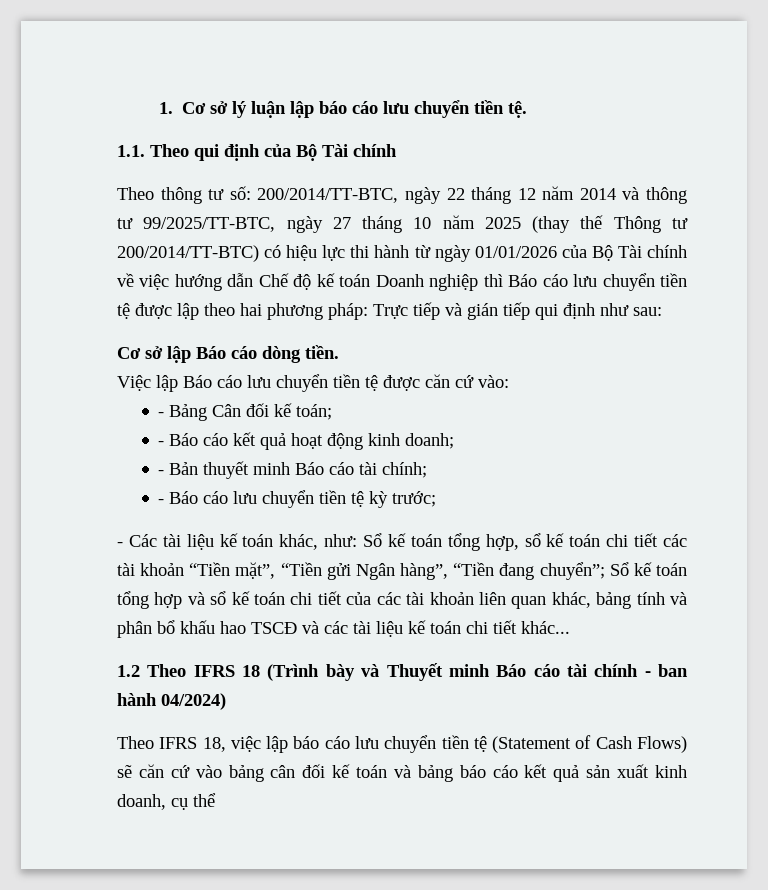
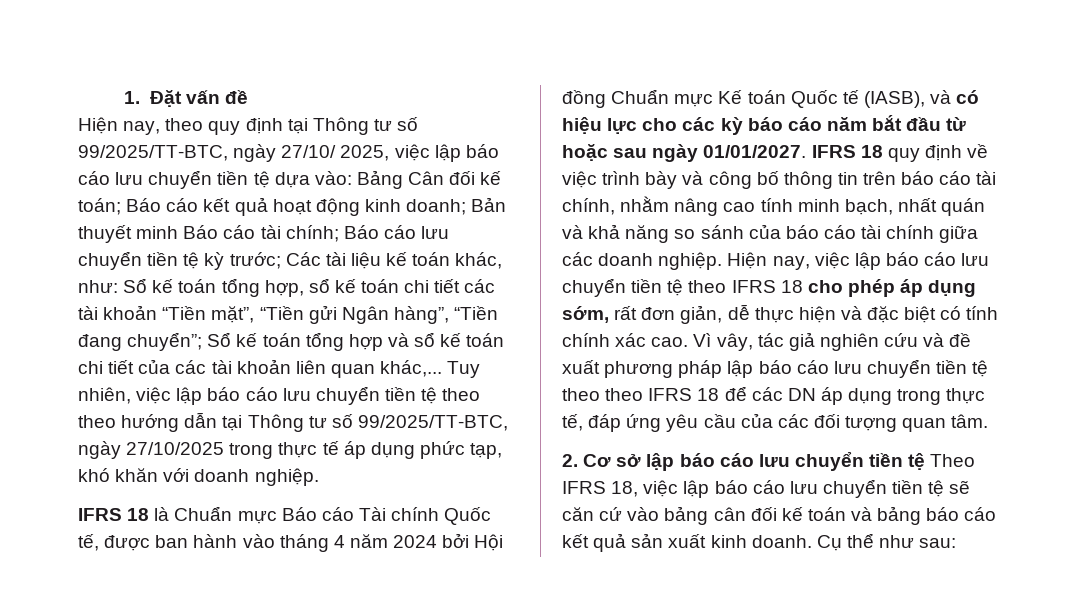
- 1. Cơ sở lý luận lập báo cáo lưu chuyển tiền tệ.
- 1.1. Theo qui định của Bộ Tài chính
- Theo thông tư số: 200/2014/TT-BTC, ngày 22 tháng 12 năm 2014 và thông tư 99/2025/TT-BTC, ngày 27 tháng 10 năm 2025 (thay thế Thông tư 200/2014/TT-BTC) có hiệu lực thi hành từ ngày 01/01/2026 của Bộ Tài chính về việc hướng dẫn Chế độ kế toán Doanh nghiệp thì Báo cáo lưu chuyển tiền tệ được lập theo hai phương pháp: Trực tiếp và gián tiếp qui định như sau:
- Cơ sở lập Báo cáo dòng tiền.
- Việc lập Báo cáo lưu chuyển tiền tệ được căn cứ vào:
- - Bảng Cân đối kế toán;
- - Báo cáo kết quả hoạt động kinh doanh;
- - Bản thuyết minh Báo cáo tài chính;
- - Báo cáo lưu chuyển tiền tệ kỳ trước;
- - Các tài liệu kế toán khác, như:
+ 1. Đặt vấn đề
+ Hiện nay, theo quy định tại Thông tư số 99/2025/TT-BTC, ngày 27/10/ 2025, việc lập báo cáo lưu chuyển tiền tệ dựa vào: Bảng Cân đối kế toán; Báo cáo kết quả hoạt động kinh doanh; Bản thuyết minh Báo cáo tài chính; Báo cáo lưu chuyển tiền tệ kỳ trước; Các tài liệu kế toán khác, như:
- Sổ kế toán tổng hợp và sổ kế toán chi tiết của các tài khoản liên quan khác, bảng tính và phân bổ khấu hao TSCĐ và các tài liệu kế toán chi tiết khác...
- 1.2 Theo IFRS 18 (Trình bày và Thuyết minh Báo cáo tài chính - ban hành 04/2024)
- Theo IFRS 18, việc lập báo cáo lưu chuyển tiền tệ (Statement of Cash Flows) sẽ căn cứ vào bảng cân đối kế toán và bảng báo cáo kết quả sản xuất kinh doanh, cụ thể
+ Sổ kế toán tổng hợp và sổ kế toán chi tiết của các tài khoản liên quan khác,... Tuy nhiên, việc lập báo cáo lưu chuyển tiền tệ theo theo hướng dẫn tại Thông tư số 99/2025/TT-BTC, ngày 27/10/2025 trong thực tế áp dụng phức tạp, khó khăn với doanh nghiệp.
+ IFRS 18 là Chuẩn mực Báo cáo Tài chính Quốc tế, được ban hành vào tháng 4 năm 2024 bởi Hội đồng Chuẩn mực Kế toán Quốc tế (IASB), và có hiệu lực cho các kỳ báo cáo năm bắt đầu từ hoặc sau ngày 01/01/2027. IFRS 18 quy định về việc trình bày và công bố thông tin trên báo cáo tài chính, nhằm nâng cao tính minh bạch, nhất quán và khả năng so sánh của báo cáo tài chính giữa các doanh nghiệp. Hiện nay, việc lập báo cáo lưu chuyển tiền tệ theo IFRS 18 cho phép áp dụng sớm, rất đơn giản, dễ thực hiện và đặc biệt có tính chính xác cao. Vì vây, tác giả nghiên cứu và đề xuất phương pháp lập báo cáo lưu chuyển tiền tệ theo theo IFRS 18 để các DN áp dụng trong thực tế, đáp ứng yêu cầu của các đối tượng quan tâm.
+ 2. Cơ sở lập báo cáo lưu chuyển tiền tệ Theo IFRS 18, việc lập báo cáo lưu chuyển tiền tệ sẽ căn cứ vào bảng cân đối kế toán và bảng báo cáo kết quả sản xuất kinh doanh. Cụ thể như sau:

